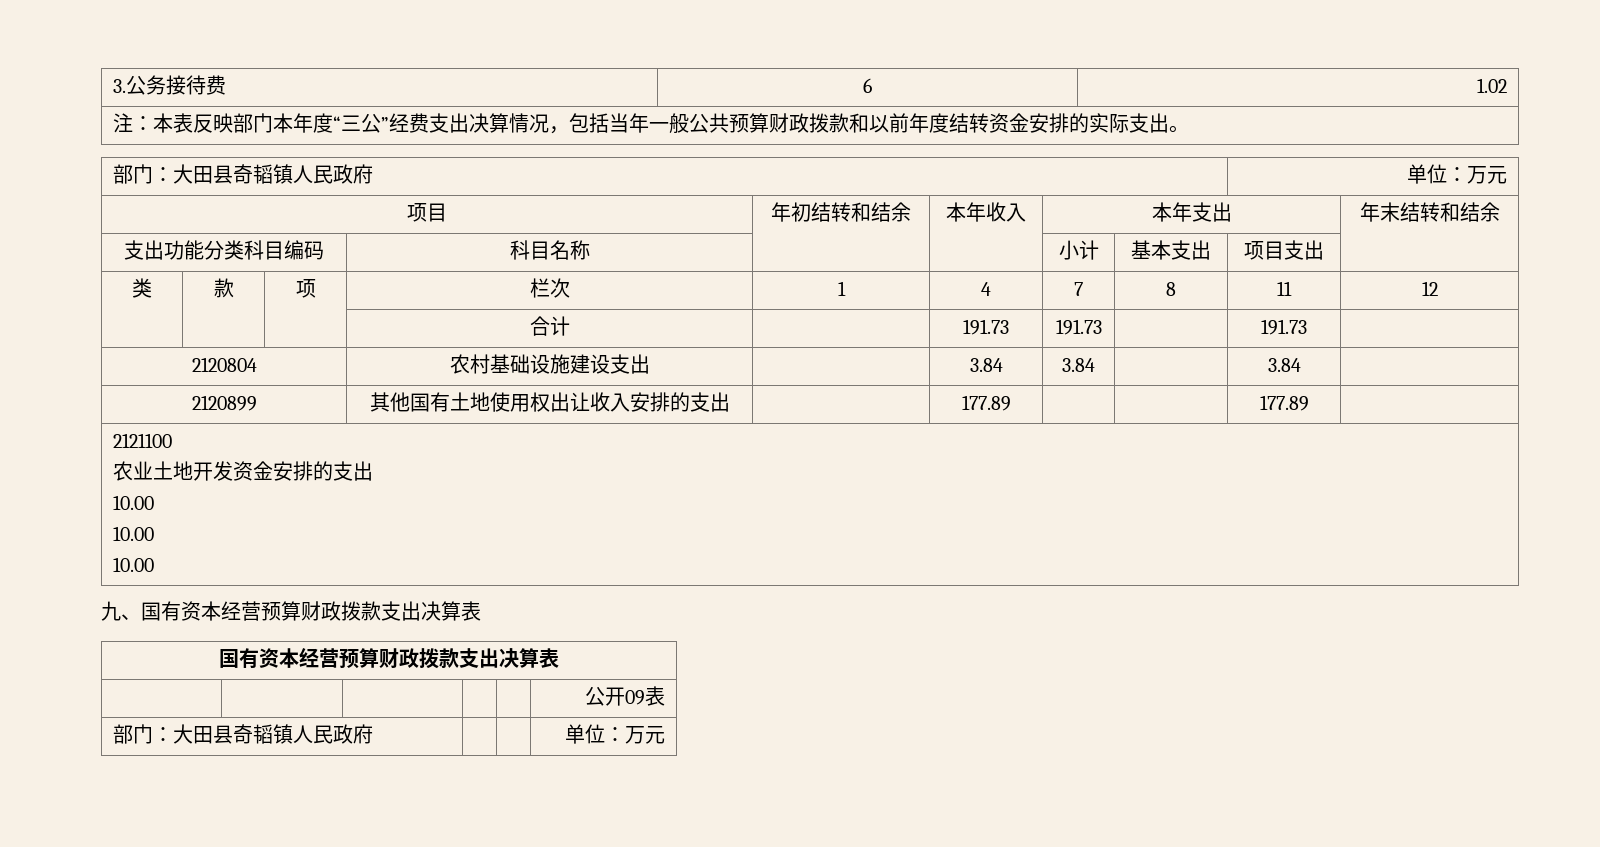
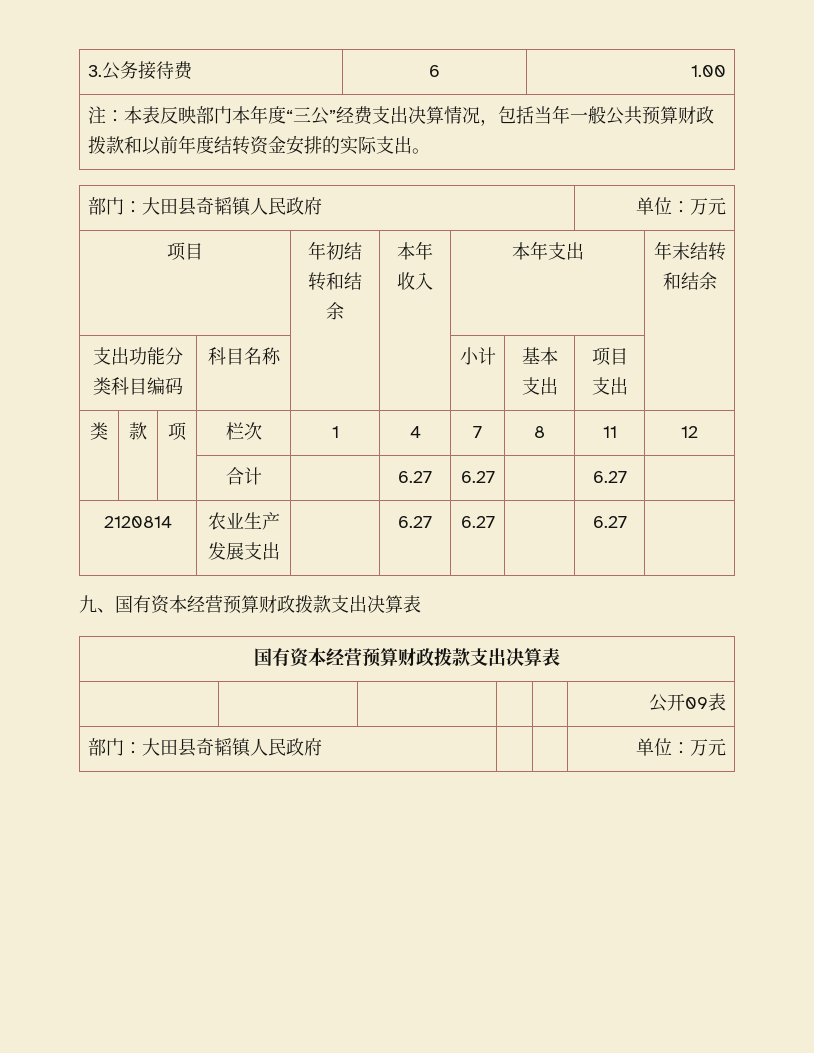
- 3.公务接待费 | 6 | 1.02
+ 3.公务接待费 | 6 | 1.00
- | | | 合计 | | 191.73 | 191.73 | | 191.73 |
- 2120804 | 农村基础设施建设支出 | | 3.84 | 3.84 | | 3.84 |
- 2120899 | 其他国有土地使用权出让收入安排的支出 | | 177.89 | | | 177.89 |
- 2121100
- 农业土地开发资金安排的支出
- 10.00
- 10.00
- 10.00
+ | | | 合计 | | 6.27 | 6.27 | | 6.27 |
+ 2120814 | 农业生产发展支出 | | 6.27 | 6.27 | | 6.27 |

